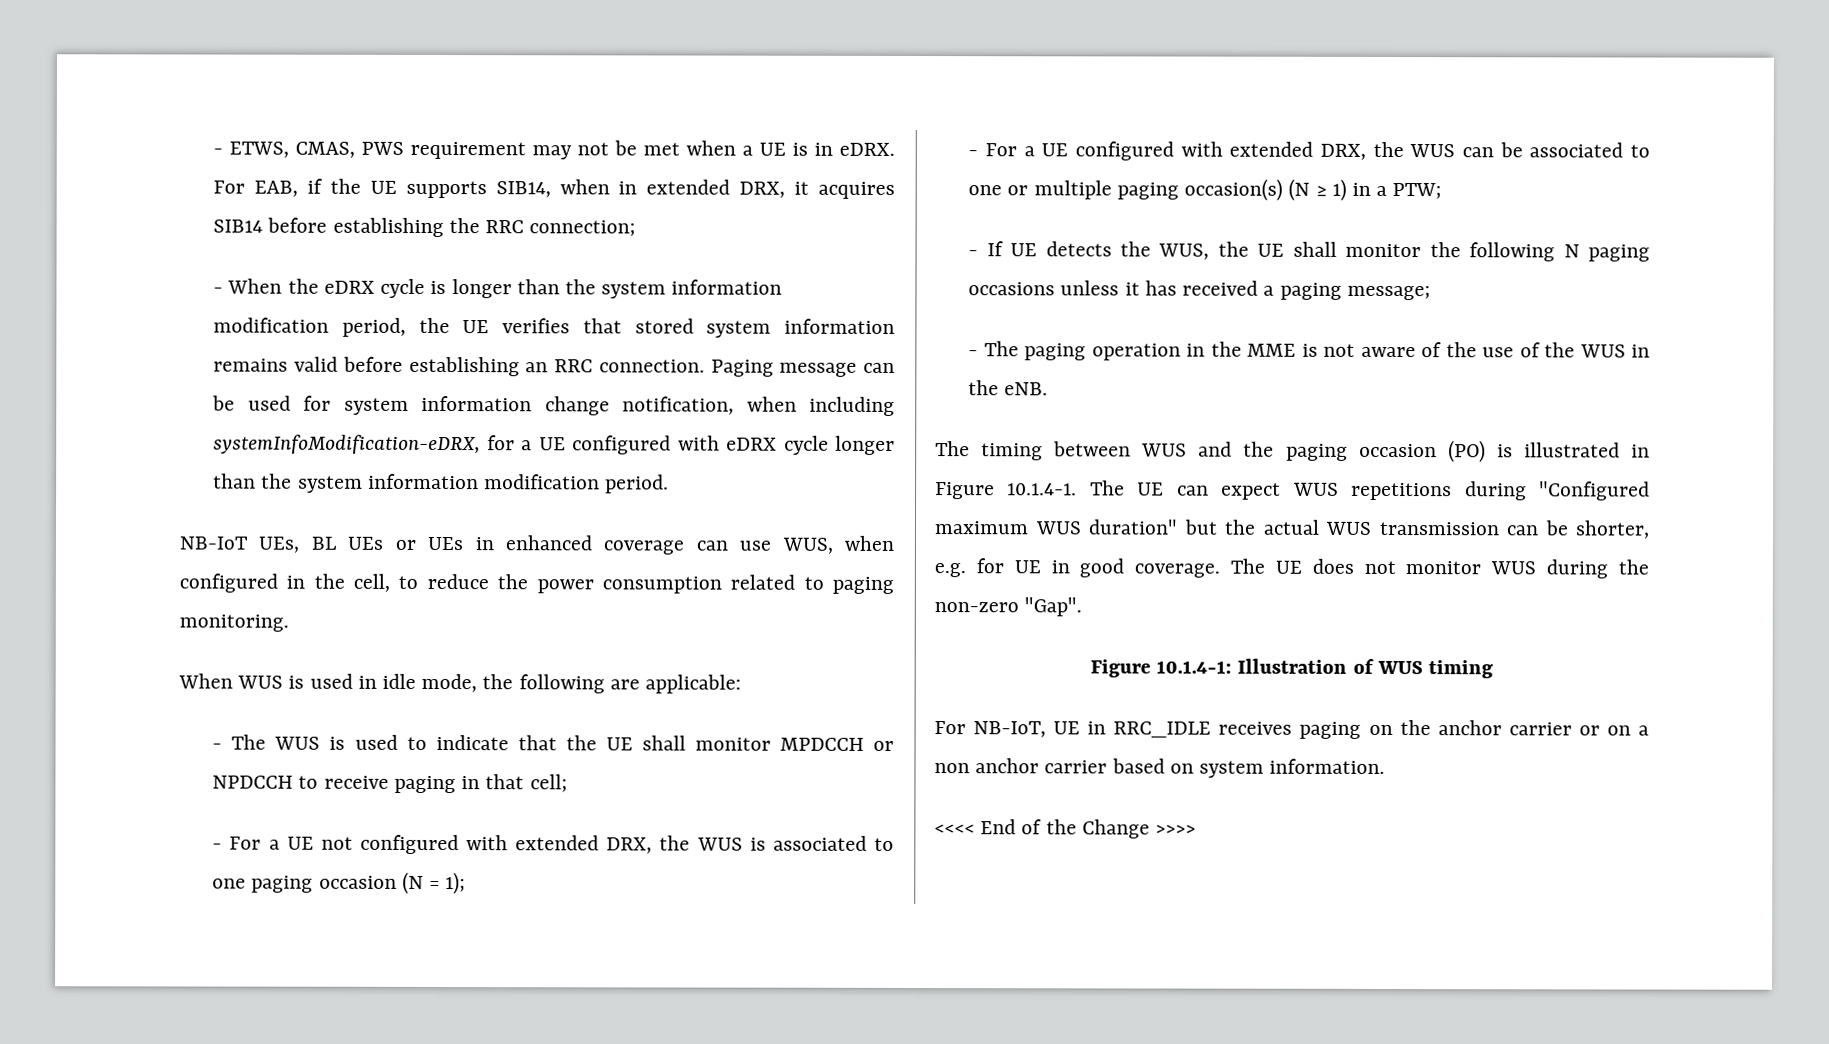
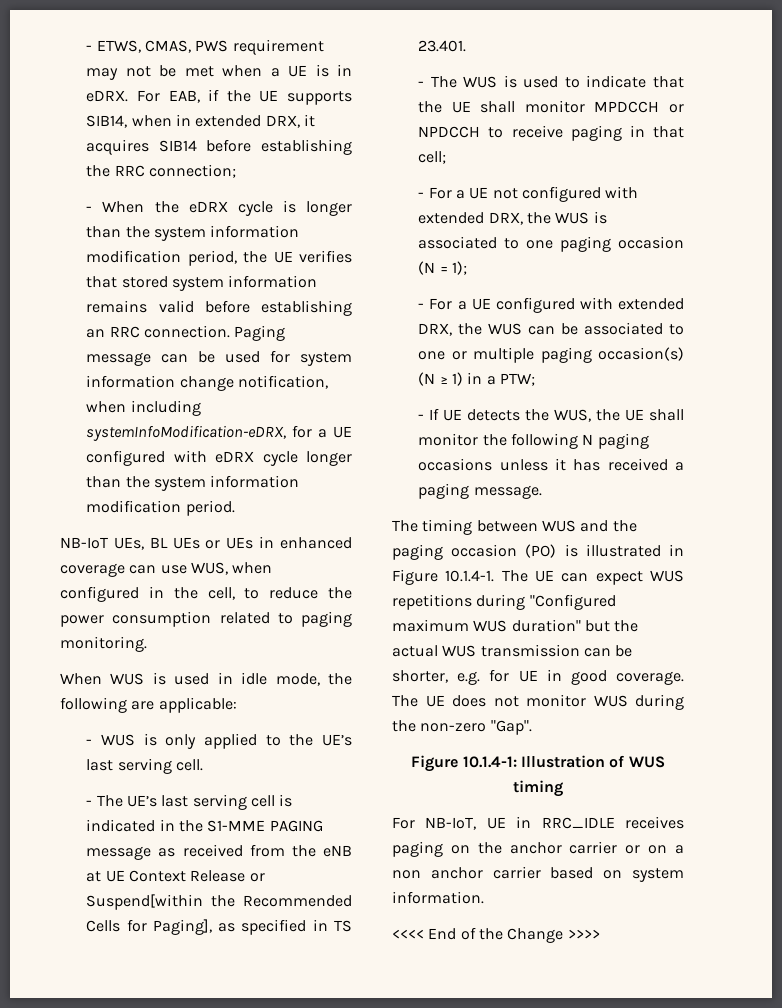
+ - WUS is only applied to the UE’s last serving cell.
+ - The UE’s last serving cell is indicated in the S1-MME PAGING message as received from the eNB at UE Context Release or Suspend[within the Recommended Cells for Paging], as specified in TS 23.401.
- - If UE detects the WUS, the UE shall monitor the following N paging occasions unless it has received a paging message;
- - The paging operation in the MME is not aware of the use of the WUS in the eNB.
+ - If UE detects the WUS, the UE shall monitor the following N paging occasions unless it has received a paging message.

